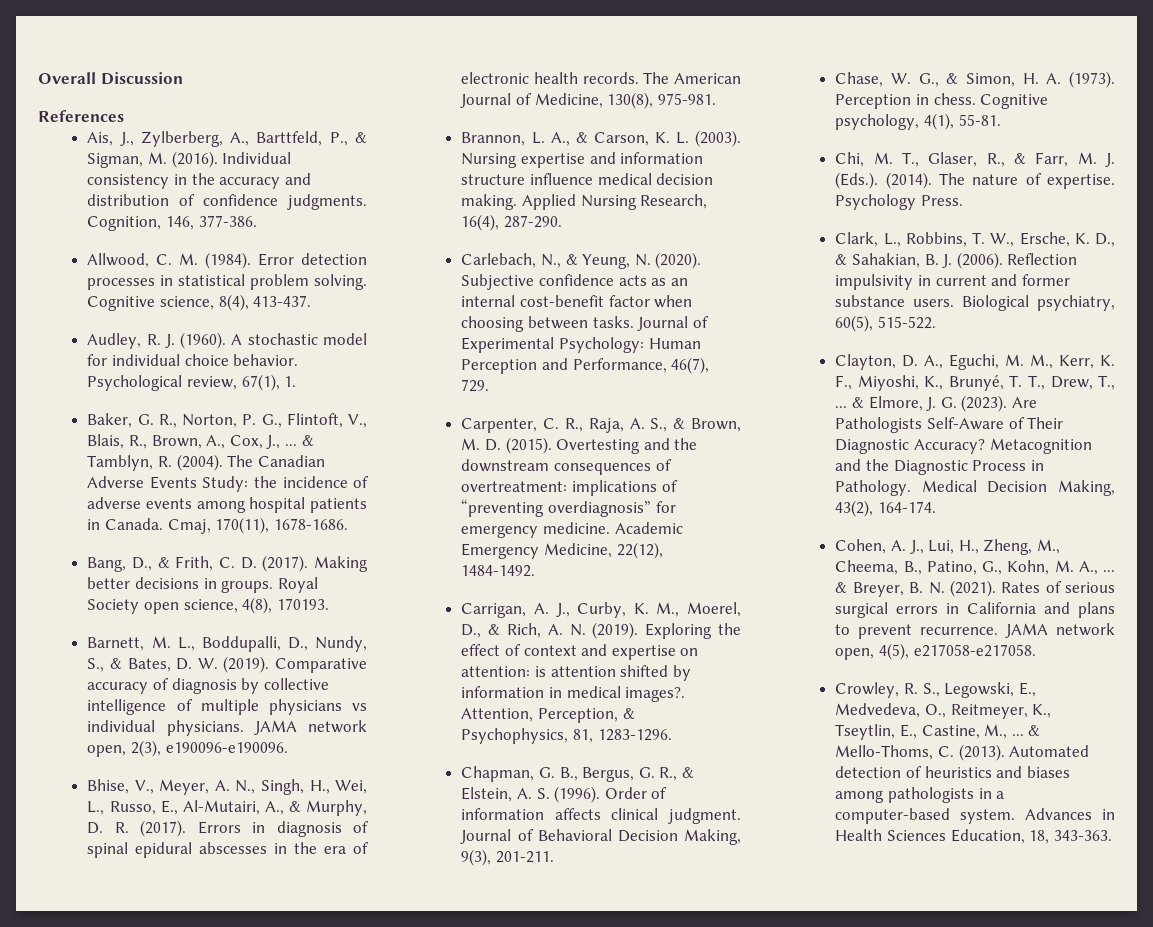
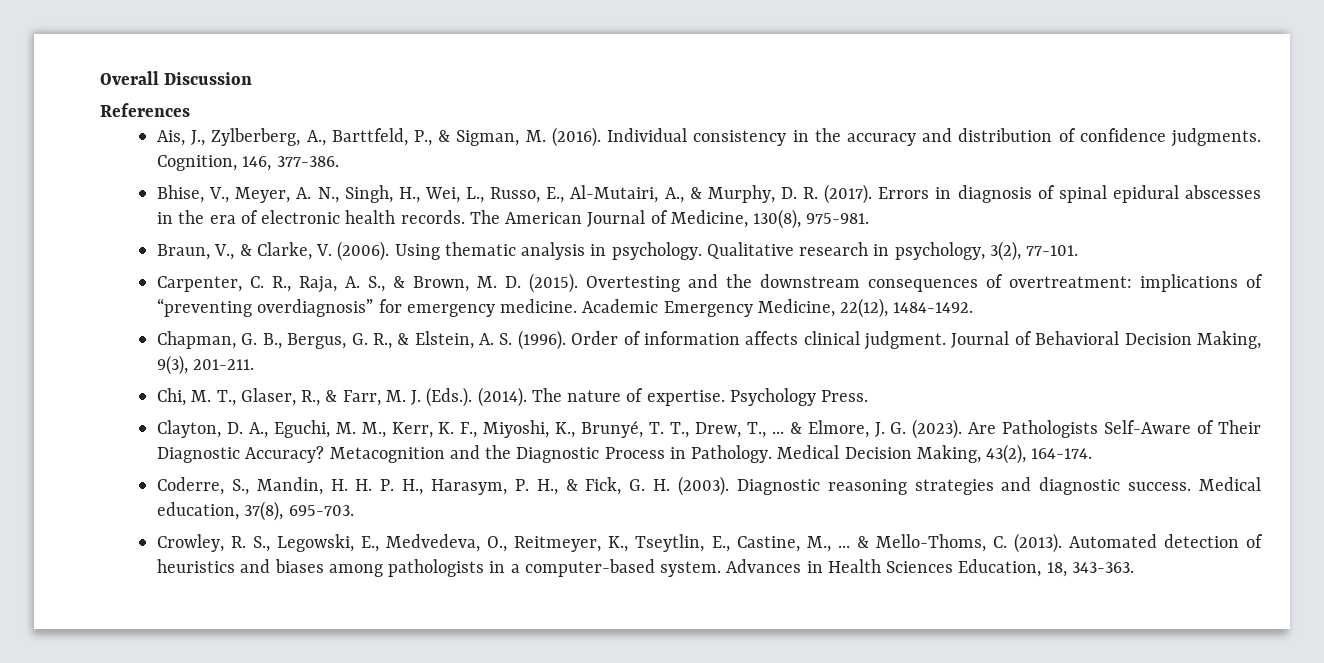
- Allwood, C. M. (1984). Error detection processes in statistical problem solving. Cognitive science, 8(4), 413-437.
- Audley, R. J. (1960). A stochastic model for individual choice behavior. Psychological review, 67(1), 1.
- Baker, G. R., Norton, P. G., Flintoft, V., Blais, R., Brown, A., Cox, J., ... & Tamblyn, R. (2004). The Canadian Adverse Events Study: the incidence of adverse events among hospital patients in Canada. Cmaj, 170(11), 1678-1686.
- Bang, D., & Frith, C. D. (2017). Making better decisions in groups. Royal Society open science, 4(8), 170193.
- Barnett, M. L., Boddupalli, D., Nundy, S., & Bates, D. W. (2019). Comparative accuracy of diagnosis by collective intelligence of multiple physicians vs individual physicians. JAMA network open, 2(3), e190096-e190096.
- Brannon, L. A., & Carson, K. L. (2003). Nursing expertise and information structure influence medical decision making. Applied Nursing Research, 16(4), 287-290.
- Carlebach, N., & Yeung, N. (2020). Subjective confidence acts as an internal cost-benefit factor when choosing between tasks. Journal of Experimental Psychology: Human Perception and Performance, 46(7), 729.
+ Braun, V., & Clarke, V. (2006). Using thematic analysis in psychology. Qualitative research in psychology, 3(2), 77-101.
- Carrigan, A. J., Curby, K. M., Moerel, D., & Rich, A. N. (2019). Exploring the effect of context and expertise on attention: is attention shifted by information in medical images?. Attention, Perception, & Psychophysics, 81, 1283-1296.
- Chase, W. G., & Simon, H. A. (1973). Perception in chess. Cognitive psychology, 4(1), 55-81.
- Clark, L., Robbins, T. W., Ersche, K. D., & Sahakian, B. J. (2006). Reflection impulsivity in current and former substance users. Biological psychiatry, 60(5), 515-522.
- Cohen, A. J., Lui, H., Zheng, M., Cheema, B., Patino, G., Kohn, M. A., ... & Breyer, B. N. (2021). Rates of serious surgical errors in California and plans to prevent recurrence. JAMA network open, 4(5), e217058-e217058.
+ Coderre, S., Mandin, H. H. P. H., Harasym, P. H., & Fick, G. H. (2003). Diagnostic reasoning strategies and diagnostic success. Medical education, 37(8), 695-703.

